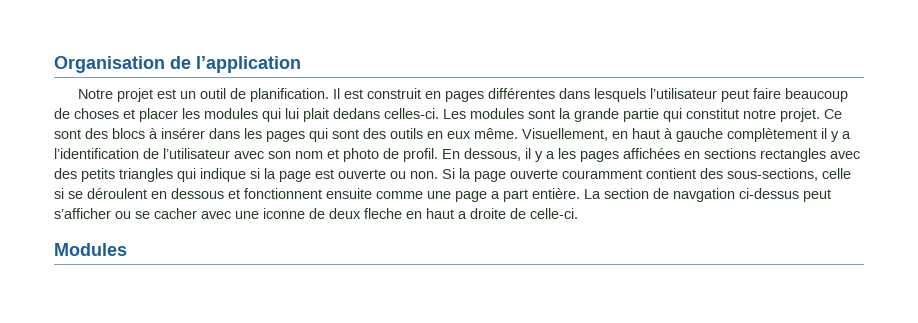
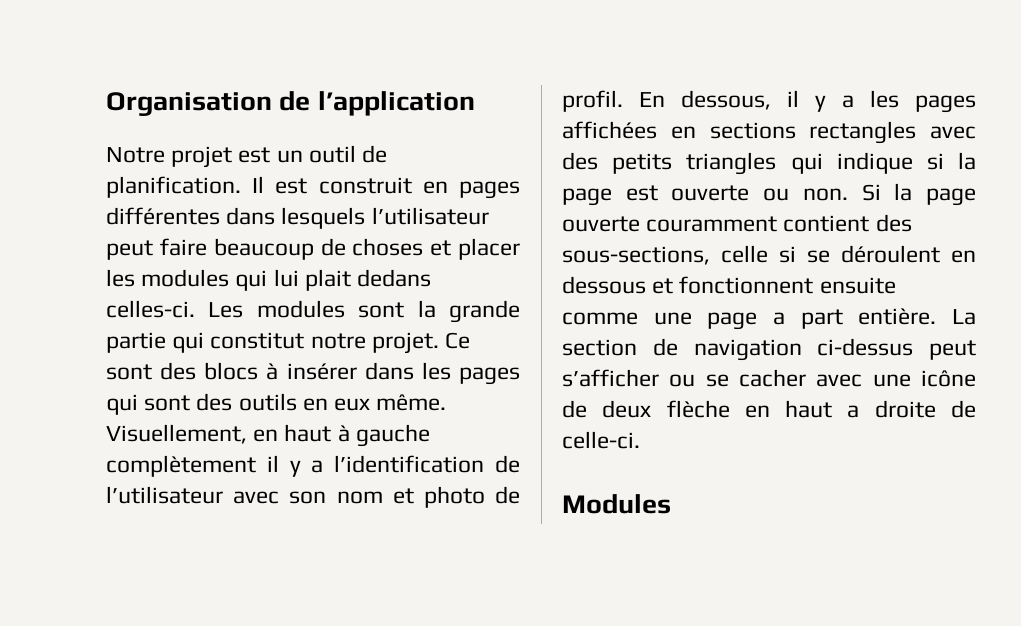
- La section de navgation ci-dessus peut s’afficher ou se cacher avec une iconne de deux fleche en haut a droite de celle-ci.
+ La section de navigation ci-dessus peut s’afficher ou se cacher avec une icône de deux flèche en haut a droite de celle-ci.

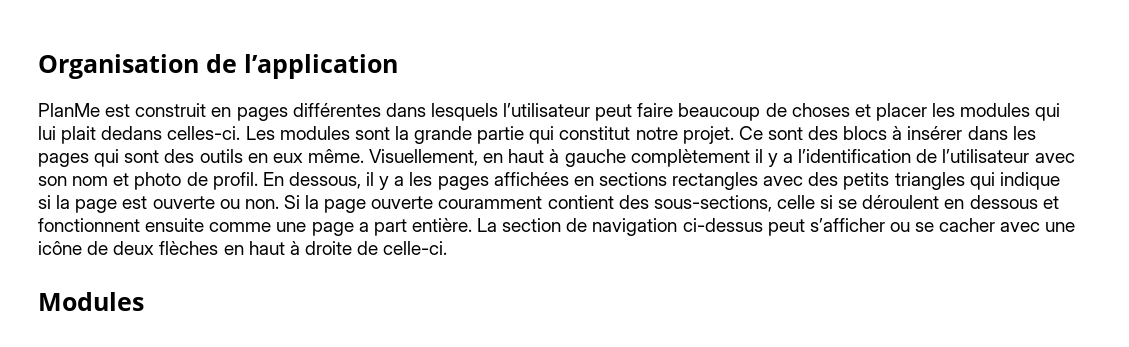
- Notre projet est un outil de planification. Il est construit en pages différentes dans lesquels l’utilisateur peut faire beaucoup de choses et placer les modules qui lui plait dedans celles-ci.
+ PlanMe est construit en pages différentes dans lesquels l’utilisateur peut faire beaucoup de choses et placer les modules qui lui plait dedans celles-ci.
- La section de navigation ci-dessus peut s’afficher ou se cacher avec une icône de deux flèche en haut a droite de celle-ci.
+ La section de navigation ci-dessus peut s’afficher ou se cacher avec une icône de deux flèches en haut à droite de celle-ci.

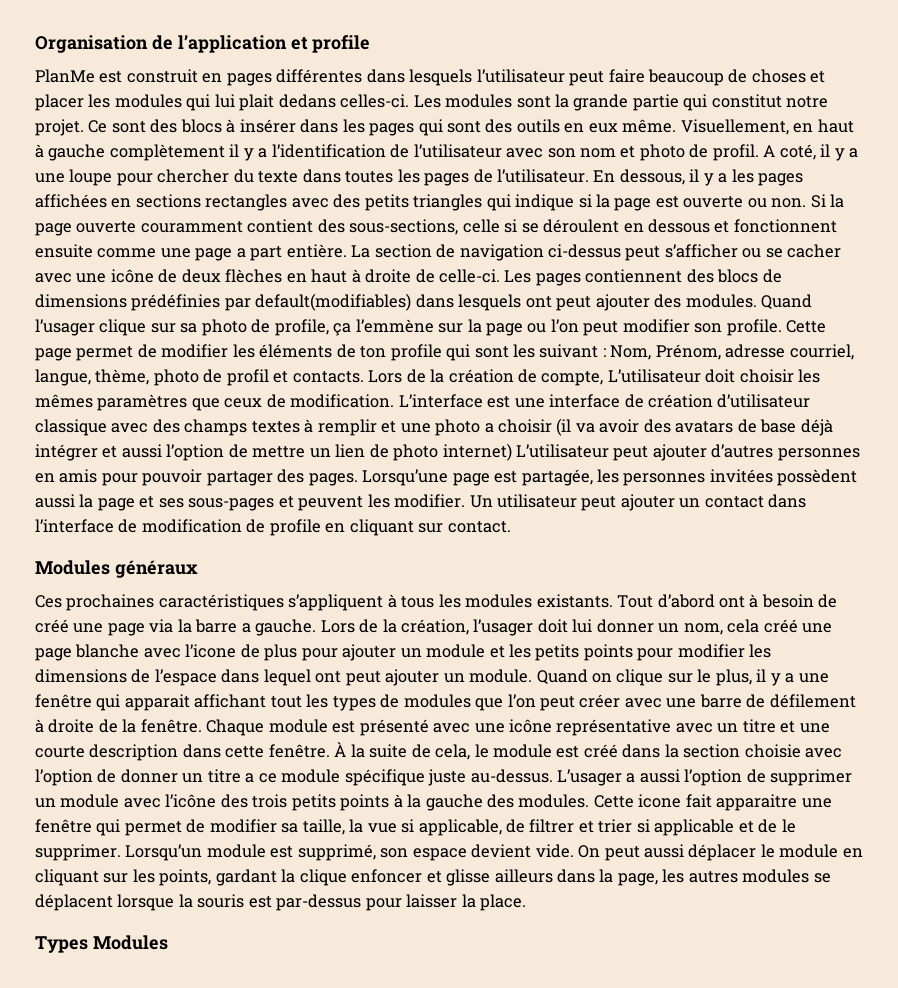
- Organisation de l’application
+ Organisation de l’application et profile
+ A coté, il y a une loupe pour chercher du texte dans toutes les pages de l’utilisateur.
- La section de navigation ci-dessus peut s’afficher ou se cacher avec une icône de deux flèches en haut à droite de celle-ci.
- Modules
+ La section de navigation ci-dessus peut s’afficher ou se cacher avec une icône de deux flèches en haut à droite de celle-ci. Les pages contiennent des blocs de dimensions prédéfinies par default(modifiables) dans lesquels ont peut ajouter des modules. Quand l’usager clique sur sa photo de profile, ça l’emmène sur la page ou l’on peut modifier son profile. Cette page permet de modifier les éléments de ton profile qui sont les suivant : Nom, Prénom, adresse courriel, langue, thème, photo de profil et contacts. Lors de la création de compte, L’utilisateur doit choisir les mêmes paramètres que ceux de modification. L’interface est une interface de création d’utilisateur classique avec des champs textes à remplir et une photo a choisir (il va avoir des avatars de base déjà intégrer et aussi l’option de mettre un lien de photo internet) L’utilisateur peut ajouter d’autres personnes en amis pour pouvoir partager des pages. Lorsqu’une page est partagée, les personnes invitées possèdent aussi la page et ses sous-pages et peuvent les modifier. Un utilisateur peut ajouter un contact dans l’interface de modification de profile en cliquant sur contact.
+ Modules généraux
+ Ces prochaines caractéristiques s’appliquent à tous les modules existants. Tout d’abord ont à besoin de créé une page via la barre a gauche. Lors de la création, l’usager doit lui donner un nom, cela créé une page blanche avec l’icone de plus pour ajouter un module et les petits points pour modifier les dimensions de l’espace dans lequel ont peut ajouter un module. Quand on clique sur le plus, il y a une fenêtre qui apparait affichant tout les types de modules que l’on peut créer avec une barre de défilement à droite de la fenêtre. Chaque module est présenté avec une icône représentative avec un titre et une courte description dans cette fenêtre. À la suite de cela, le module est créé dans la section choisie avec l’option de donner un titre a ce module spécifique juste au-dessus. L’usager a aussi l’option de supprimer un module avec l’icône des trois petits points à la gauche des modules. Cette icone fait apparaitre une fenêtre qui permet de modifier sa taille, la vue si applicable, de filtrer et trier si applicable et de le supprimer. Lorsqu’un module est supprimé, son espace devient vide. On peut aussi déplacer le module en cliquant sur les points, gardant la clique enfoncer et glisse ailleurs dans la page, les autres modules se déplacent lorsque la souris est par-dessus pour laisser la place.
+ Types Modules

